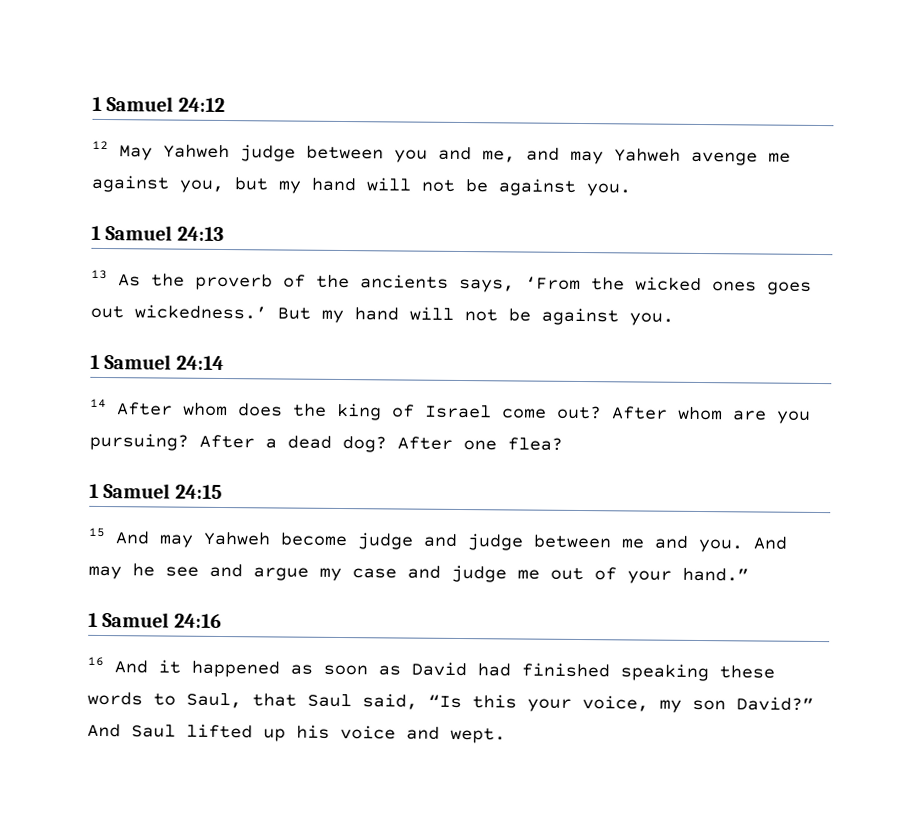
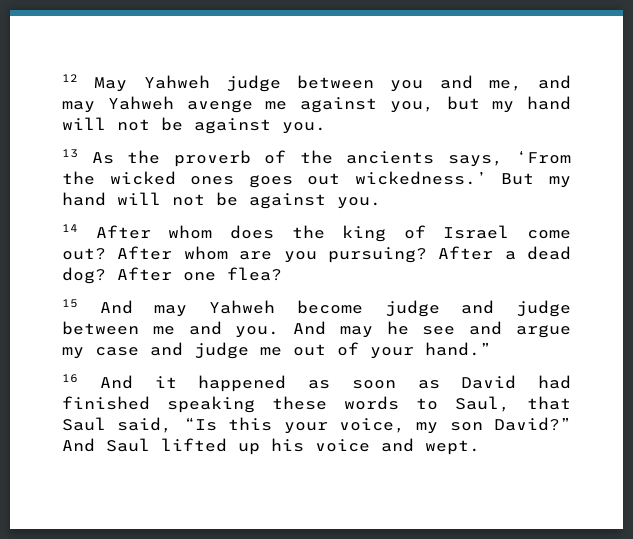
- 1 Samuel 24:12
- 1 Samuel 24:13
- 1 Samuel 24:14
- 1 Samuel 24:15
- 1 Samuel 24:16

